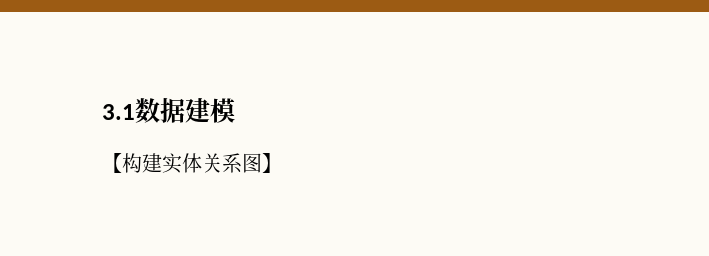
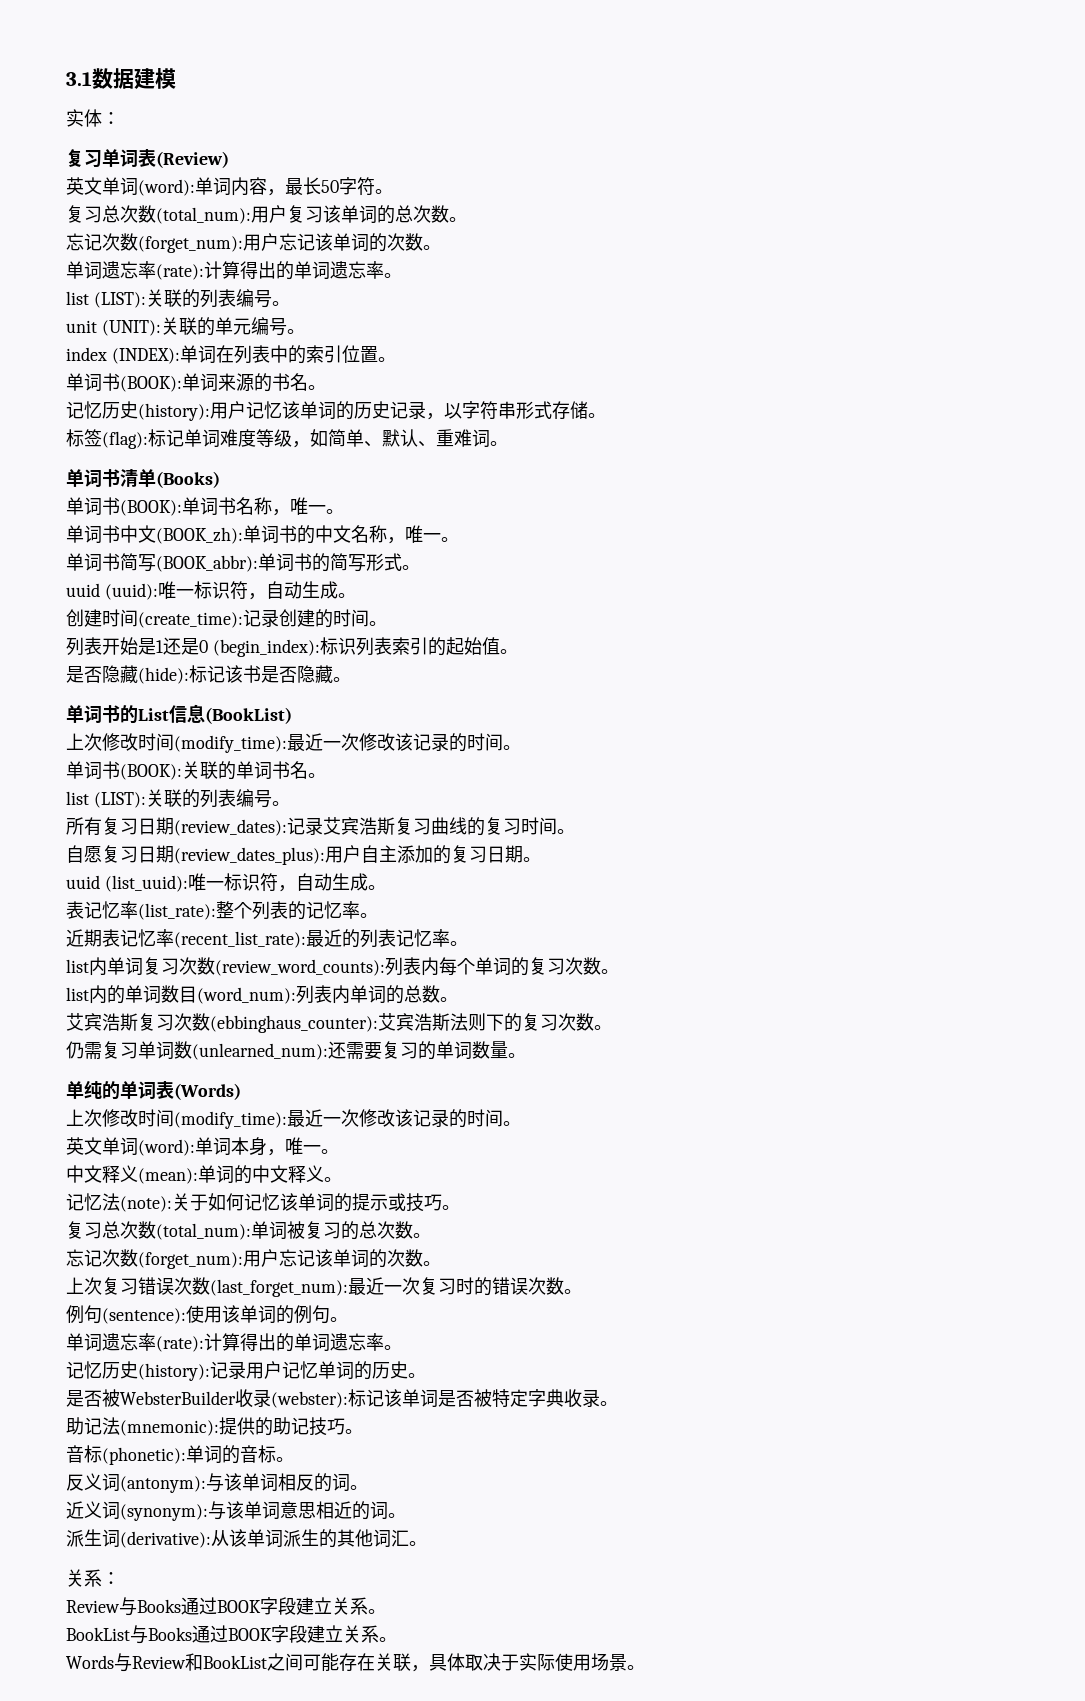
- 【构建实体关系图】
+ 实体：
+ 复习单词表(Review)
+ 英文单词(word):单词内容，最长50字符。
+ 复习总次数(total_num):用户复习该单词的总次数。
+ 忘记次数(forget_num):用户忘记该单词的次数。
+ 单词遗忘率(rate):计算得出的单词遗忘率。
+ list (LIST):关联的列表编号。
+ unit (UNIT):关联的单元编号。
+ index (INDEX):单词在列表中的索引位置。
+ 单词书(BOOK):单词来源的书名。
+ 记忆历史(history):用户记忆该单词的历史记录，以字符串形式存储。
+ 标签(flag):标记单词难度等级，如简单、默认、重难词。
+ 单词书清单(Books)
+ 单词书(BOOK):单词书名称，唯一。
+ 单词书中文(BOOK_zh):单词书的中文名称，唯一。
+ 单词书简写(BOOK_abbr):单词书的简写形式。
+ uuid (uuid):唯一标识符，自动生成。
+ 创建时间(create_time):记录创建的时间。
+ 列表开始是1还是0 (begin_index):标识列表索引的起始值。
+ 是否隐藏(hide):标记该书是否隐藏。
+ 单词书的List信息(BookList)
+ 上次修改时间(modify_time):最近一次修改该记录的时间。
+ 单词书(BOOK):关联的单词书名。
+ list (LIST):关联的列表编号。
+ 所有复习日期(review_dates):记录艾宾浩斯复习曲线的复习时间。
+ 自愿复习日期(review_dates_plus):用户自主添加的复习日期。
+ uuid (list_uuid):唯一标识符，自动生成。
+ 表记忆率(list_rate):整个列表的记忆率。
+ 近期表记忆率(recent_list_rate):最近的列表记忆率。
+ list内单词复习次数(review_word_counts):列表内每个单词的复习次数。
+ list内的单词数目(word_num):列表内单词的总数。
+ 艾宾浩斯复习次数(ebbinghaus_counter):艾宾浩斯法则下的复习次数。
+ 仍需复习单词数(unlearned_num):还需要复习的单词数量。
+ 单纯的单词表(Words)
+ 上次修改时间(modify_time):最近一次修改该记录的时间。
+ 英文单词(word):单词本身，唯一。
+ 中文释义(mean):单词的中文释义。
+ 记忆法(note):关于如何记忆该单词的提示或技巧。
+ 复习总次数(total_num):单词被复习的总次数。
+ 忘记次数(forget_num):用户忘记该单词的次数。
+ 上次复习错误次数(last_forget_num):最近一次复习时的错误次数。
+ 例句(sentence):使用该单词的例句。
+ 单词遗忘率(rate):计算得出的单词遗忘率。
+ 记忆历史(history):记录用户记忆单词的历史。
+ 是否被WebsterBuilder收录(webster):标记该单词是否被特定字典收录。
+ 助记法(mnemonic):提供的助记技巧。
+ 音标(phonetic):单词的音标。
+ 反义词(antonym):与该单词相反的词。
+ 近义词(synonym):与该单词意思相近的词。
+ 派生词(derivative):从该单词派生的其他词汇。
+ 关系：
+ Review与Books通过BOOK字段建立关系。
+ BookList与Books通过BOOK字段建立关系。
+ Words与Review和BookList之间可能存在关联，具体取决于实际使用场景。

